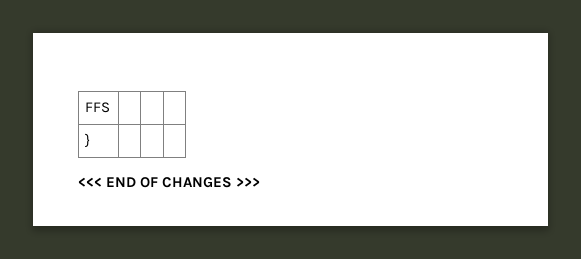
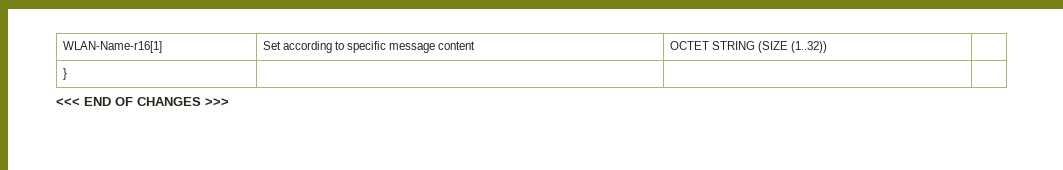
- FFS | | |
+ WLAN-Name-r16[1] | Set according to specific message content | OCTET STRING (SIZE (1..32)) |

